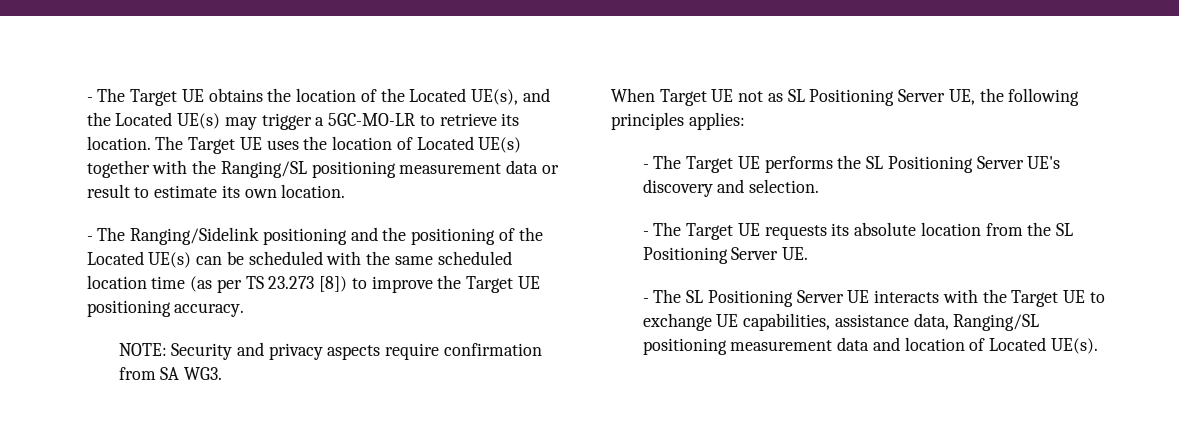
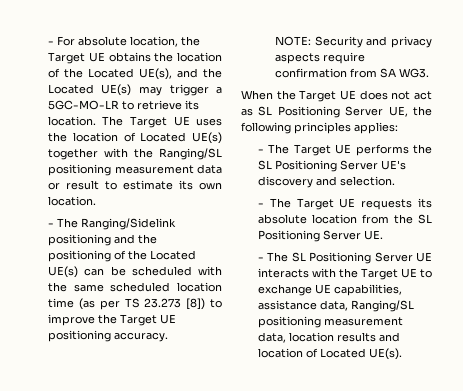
- - The Target UE obtains the location of the Located UE(s), and the Located UE(s) may trigger a 5GC-MO-LR to retrieve its location.
+ - For absolute location, the Target UE obtains the location of the Located UE(s), and the Located UE(s) may trigger a 5GC-MO-LR to retrieve its location.
- When Target UE not as SL Positioning Server UE, the following principles applies:
+ When the Target UE does not act as SL Positioning Server UE, the following principles applies:
- - The SL Positioning Server UE interacts with the Target UE to exchange UE capabilities, assistance data, Ranging/SL positioning measurement data and location of Located UE(s).
+ - The SL Positioning Server UE interacts with the Target UE to exchange UE capabilities, assistance data, Ranging/SL positioning measurement data, location results and location of Located UE(s).

